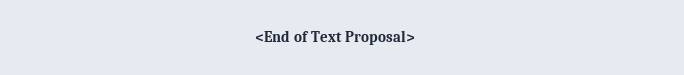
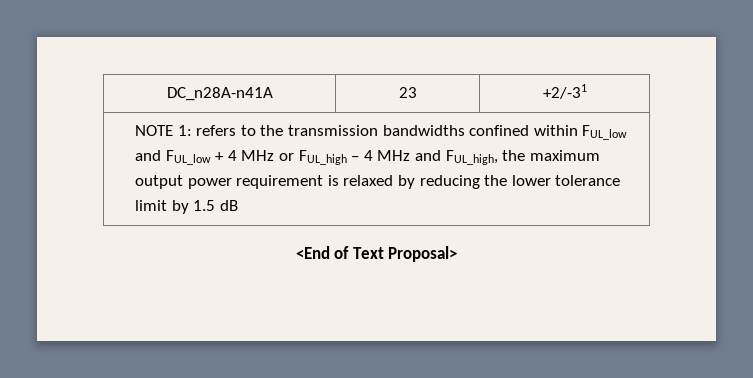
+ DC_n28A-n41A | 23 | +2/-31
+ NOTE 1: refers to the transmission bandwidths confined within FUL_low and FUL_low + 4 MHz or FUL_high – 4 MHz and FUL_high, the maximum output power requirement is relaxed by reducing the lower tolerance limit by 1.5 dB

